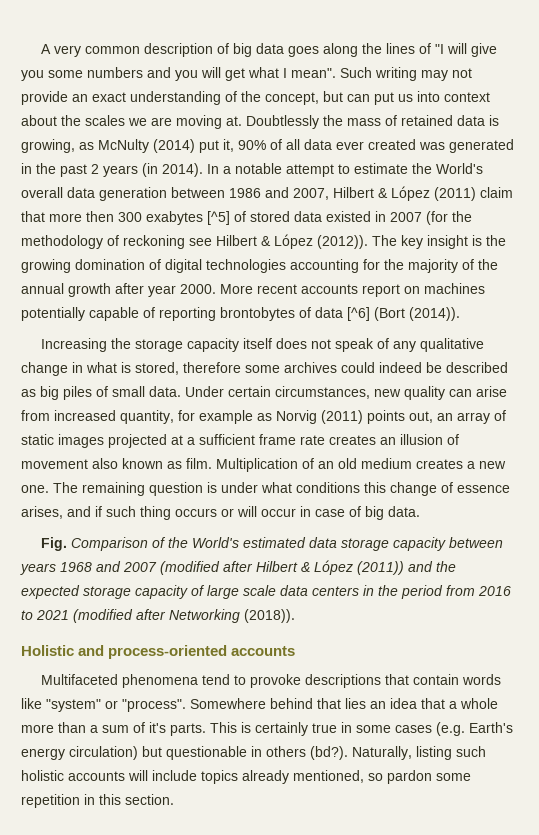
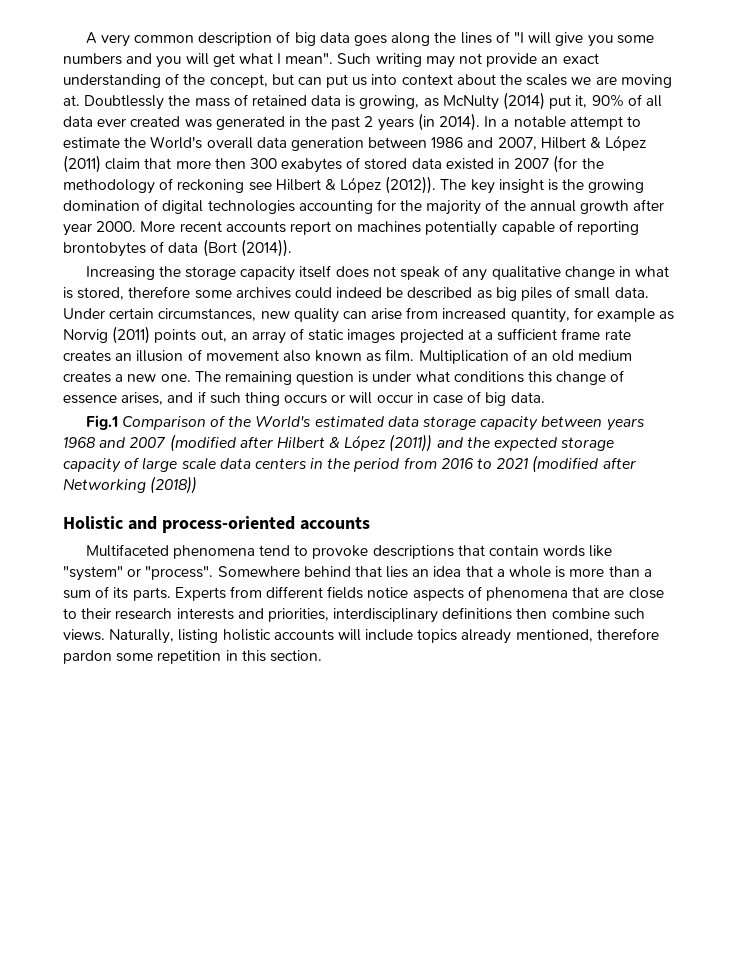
- In a notable attempt to estimate the World's overall data generation between 1986 and 2007, Hilbert & López (2011) claim that more then 300 exabytes [^5] of stored data existed in 2007 (for the methodology of reckoning see Hilbert & López (2012)).
+ In a notable attempt to estimate the World's overall data generation between 1986 and 2007, Hilbert & López (2011) claim that more then 300 exabytes of stored data existed in 2007 (for the methodology of reckoning see Hilbert & López (2012)).
- More recent accounts report on machines potentially capable of reporting brontobytes of data [^6] (Bort (2014)).
+ More recent accounts report on machines potentially capable of reporting brontobytes of data (Bort (2014)).
- Fig. Comparison of the World's estimated data storage capacity between years 1968 and 2007 (modified after Hilbert & López (2011)) and the expected storage capacity of large scale data centers in the period from 2016 to 2021 (modified after Networking (2018)).
+ Fig.1 Comparison of the World's estimated data storage capacity between years 1968 and 2007 (modified after Hilbert & López (2011)) and the expected storage capacity of large scale data centers in the period from 2016 to 2021 (modified after Networking (2018))
- Somewhere behind that lies an idea that a whole more than a sum of it's parts. This is certainly true in some cases (e.g. Earth's energy circulation) but questionable in others (bd?).
+ Somewhere behind that lies an idea that a whole is more than a sum of its parts. Experts from different fields notice aspects of phenomena that are close to their research interests and priorities, interdisciplinary definitions then combine such views.
- Naturally, listing such holistic accounts will include topics already mentioned, so pardon some repetition in this section.
+ Naturally, listing holistic accounts will include topics already mentioned, therefore pardon some repetition in this section.

